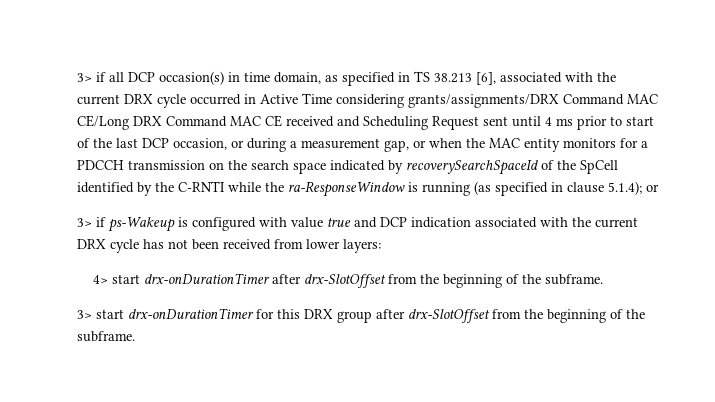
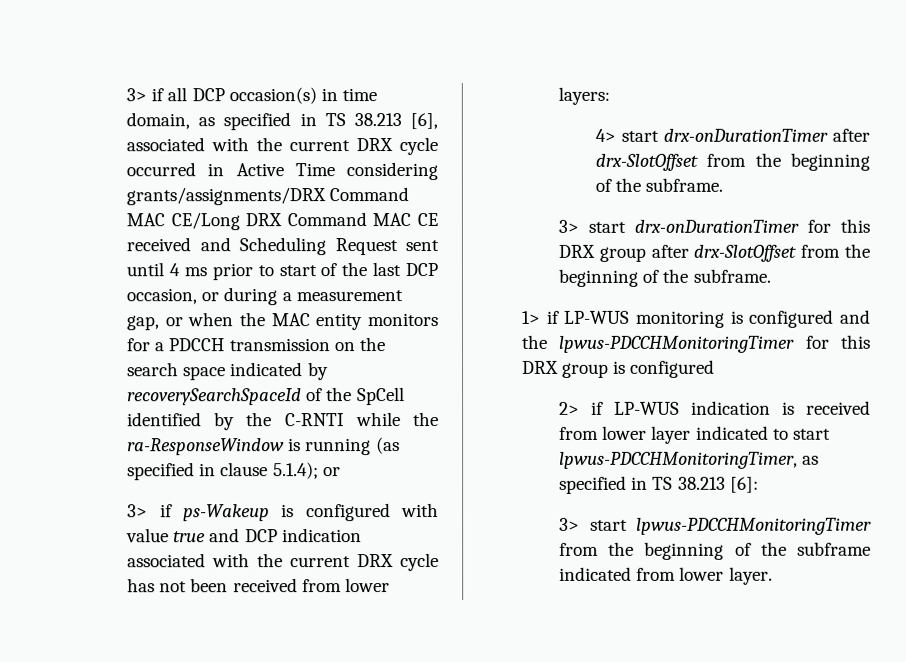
+ 1> if LP-WUS monitoring is configured and the lpwus-PDCCHMonitoringTimer for this DRX group is configured
+ 2> if LP-WUS indication is received from lower layer indicated to start lpwus-PDCCHMonitoringTimer, as specified in TS 38.213 [6]:
+ 3> start lpwus-PDCCHMonitoringTimer from the beginning of the subframe indicated from lower layer.

